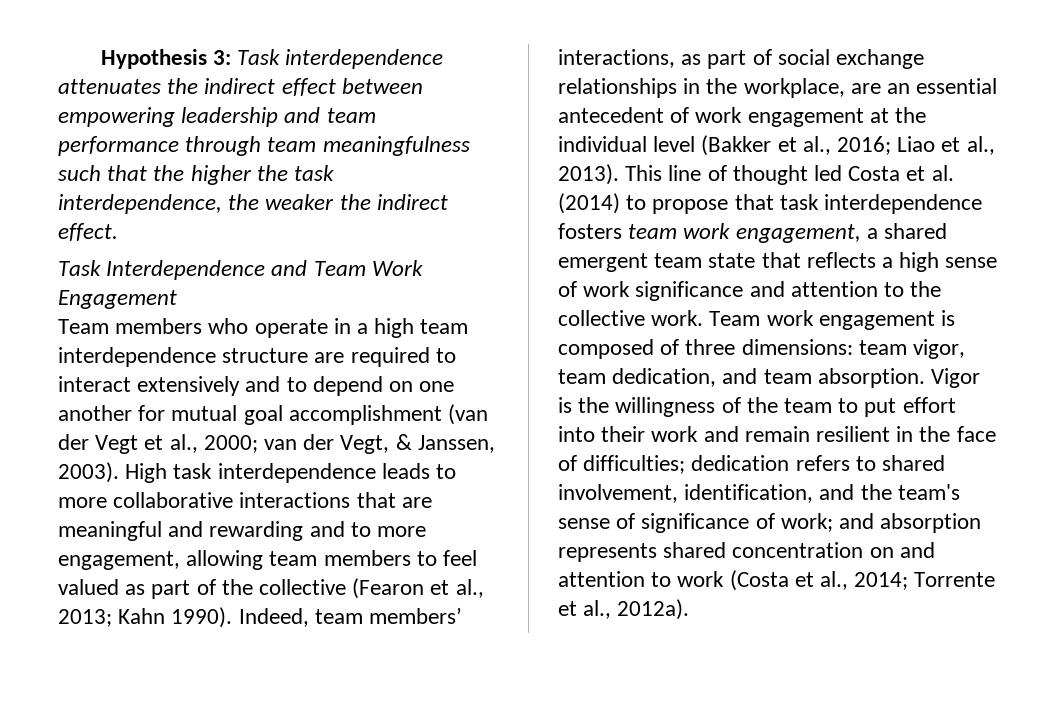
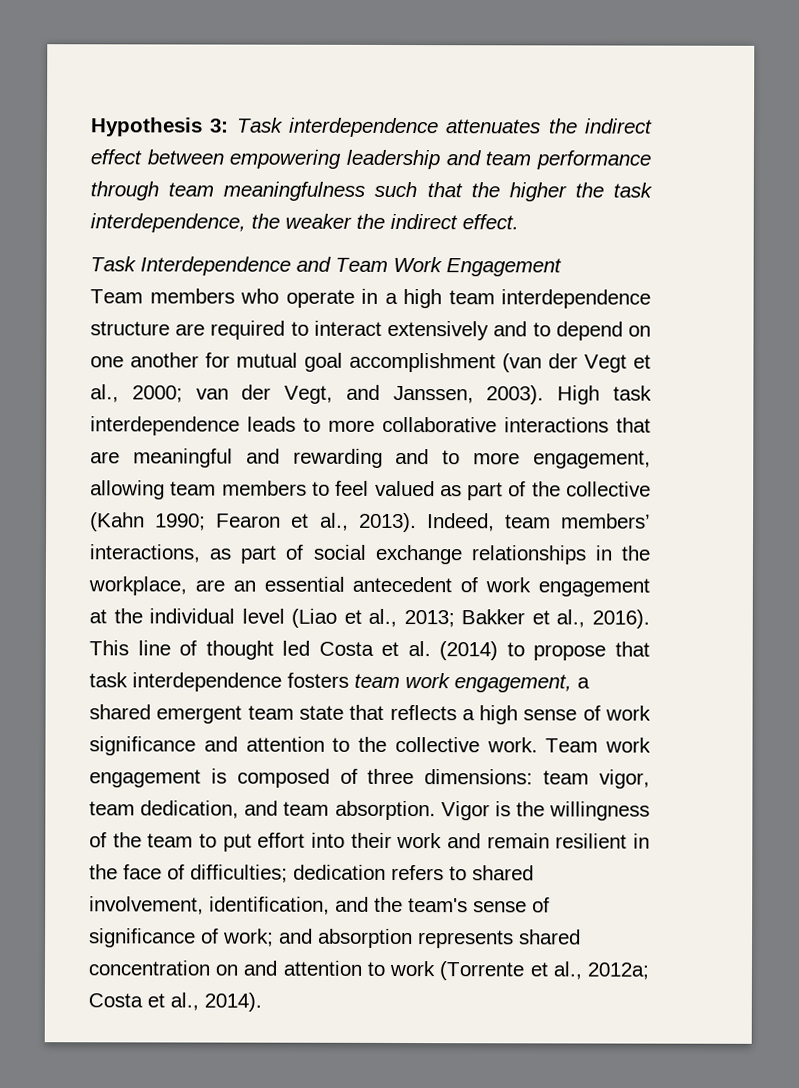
- Team members who operate in a high team interdependence structure are required to interact extensively and to depend on one another for mutual goal accomplishment (van der Vegt et al., 2000; van der Vegt, & Janssen, 2003).
+ Team members who operate in a high team interdependence structure are required to interact extensively and to depend on one another for mutual goal accomplishment (van der Vegt et al., 2000; van der Vegt, and Janssen, 2003).
- High task interdependence leads to more collaborative interactions that are meaningful and rewarding and to more engagement, allowing team members to feel valued as part of the collective (Fearon et al., 2013; Kahn 1990).
+ High task interdependence leads to more collaborative interactions that are meaningful and rewarding and to more engagement, allowing team members to feel valued as part of the collective (Kahn 1990; Fearon et al., 2013).
- Indeed, team members’ interactions, as part of social exchange relationships in the workplace, are an essential antecedent of work engagement at the individual level (Bakker et al., 2016; Liao et al., 2013).
+ Indeed, team members’ interactions, as part of social exchange relationships in the workplace, are an essential antecedent of work engagement at the individual level (Liao et al., 2013; Bakker et al., 2016).
- Vigor is the willingness of the team to put effort into their work and remain resilient in the face of difficulties; dedication refers to shared involvement, identification, and the team's sense of significance of work; and absorption represents shared concentration on and attention to work (Costa et al., 2014; Torrente et al., 2012a).
+ Vigor is the willingness of the team to put effort into their work and remain resilient in the face of difficulties; dedication refers to shared involvement, identification, and the team's sense of significance of work; and absorption represents shared concentration on and attention to work (Torrente et al., 2012a; Costa et al., 2014).

